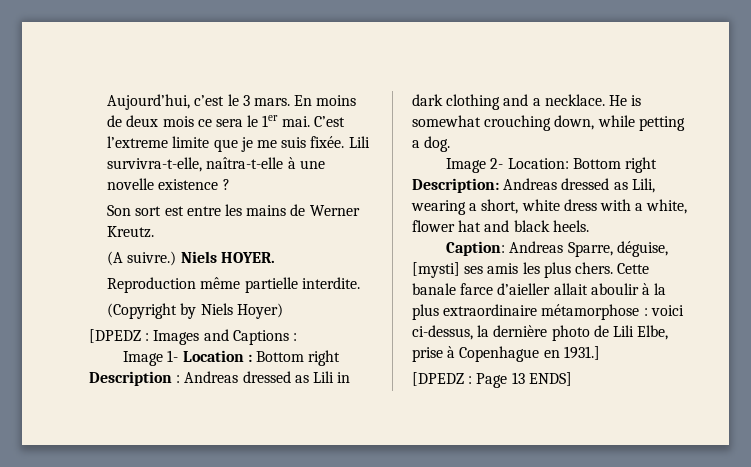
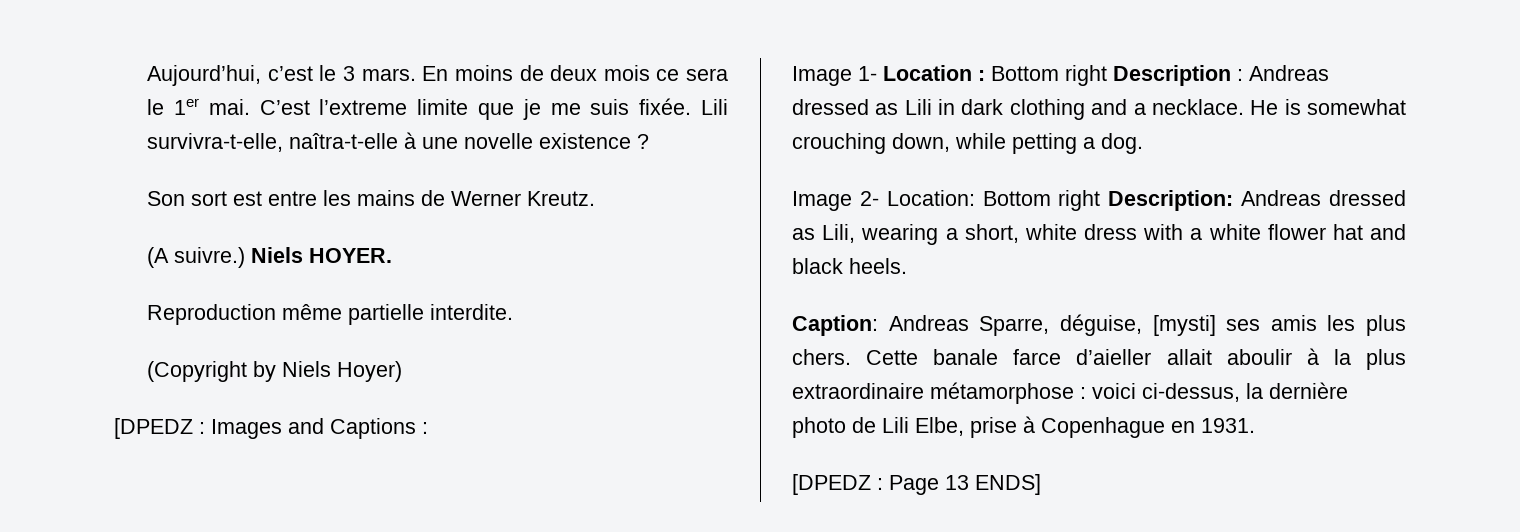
- Image 2- Location: Bottom right Description: Andreas dressed as Lili, wearing a short, white dress with a white, flower hat and black heels.
+ Image 2- Location: Bottom right Description: Andreas dressed as Lili, wearing a short, white dress with a white flower hat and black heels.
- Cette banale farce d’aieller allait aboulir à la plus extraordinaire métamorphose : voici ci-dessus, la dernière photo de Lili Elbe, prise à Copenhague en 1931.]
+ Cette banale farce d’aieller allait aboulir à la plus extraordinaire métamorphose : voici ci-dessus, la dernière photo de Lili Elbe, prise à Copenhague en 1931.

